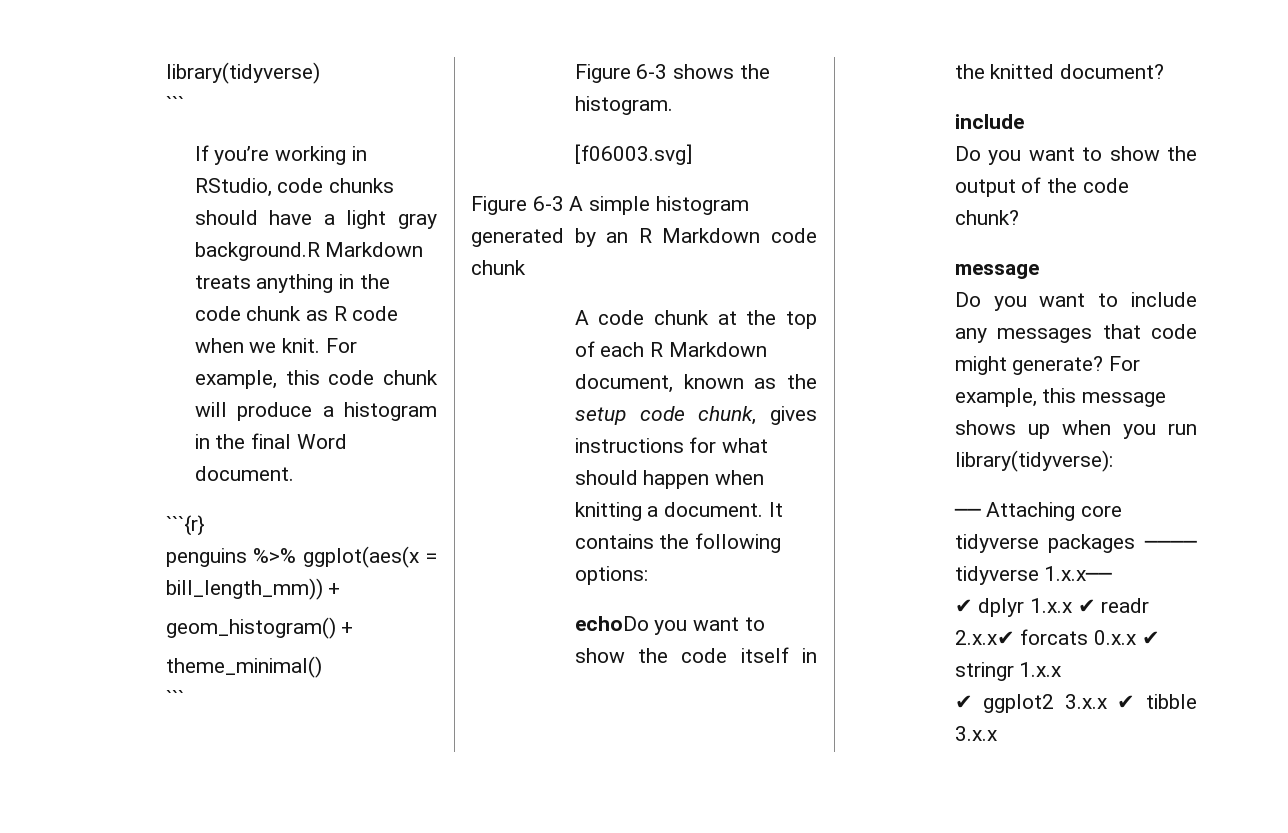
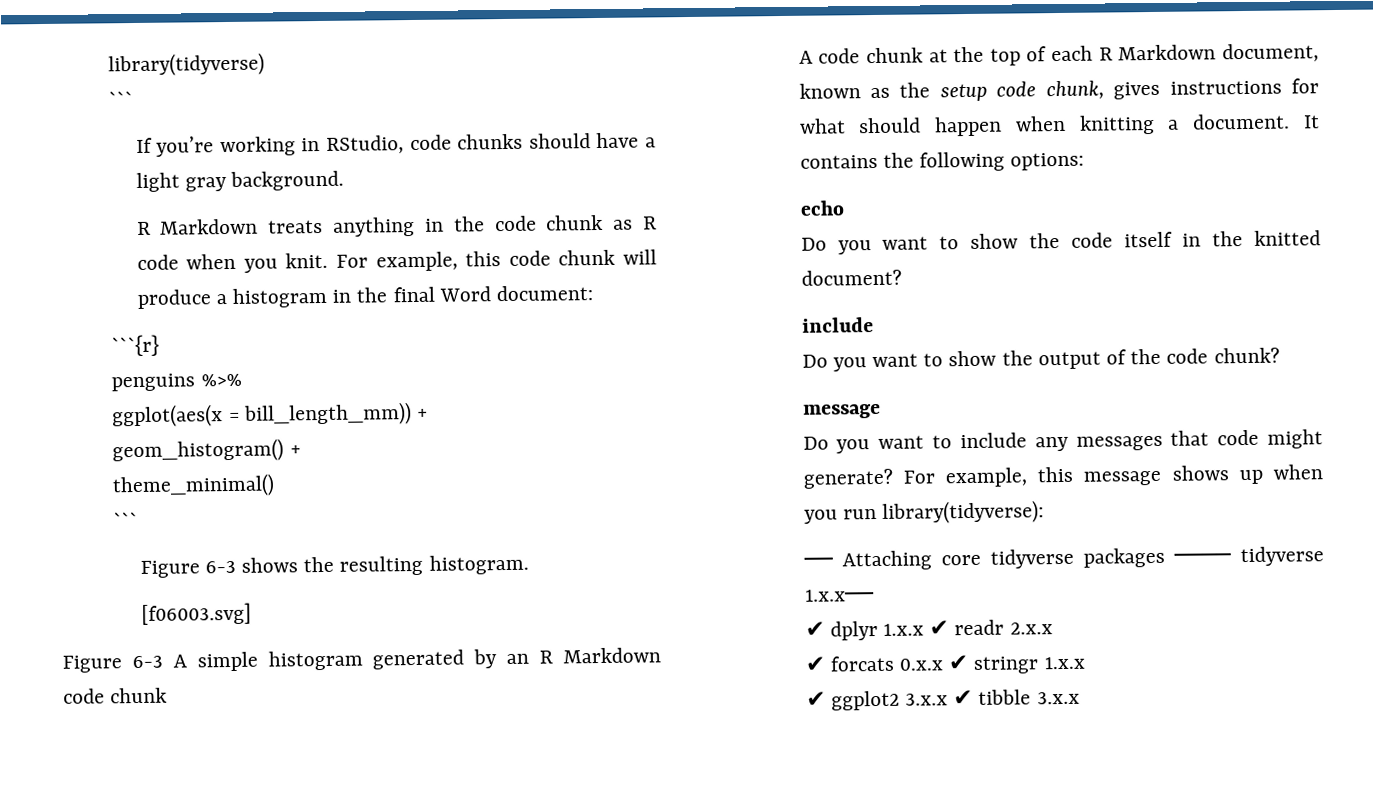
- If you’re working in RStudio, code chunks should have a light gray background.R Markdown treats anything in the code chunk as R code when we knit.
+ If you’re working in RStudio, code chunks should have a light gray background.
+ R Markdown treats anything in the code chunk as R code when you knit.
- For example, this code chunk will produce a histogram in the final Word document.
+ For example, this code chunk will produce a histogram in the final Word document:
- penguins %>% ggplot(aes(x = bill_length_mm)) +
+ penguins %>%
+ ggplot(aes(x = bill_length_mm)) +
- Figure 6-3 shows the histogram.
+ Figure 6-3 shows the resulting histogram.
- echoDo you want to show the code itself in the knitted document?
+ echo
+ Do you want to show the code itself in the knitted document?
- ✔ dplyr 1.x.x ✔ readr 2.x.x✔ forcats 0.x.x ✔ stringr 1.x.x
+ ✔ dplyr 1.x.x ✔ readr 2.x.x
+ ✔ forcats 0.x.x ✔ stringr 1.x.x

